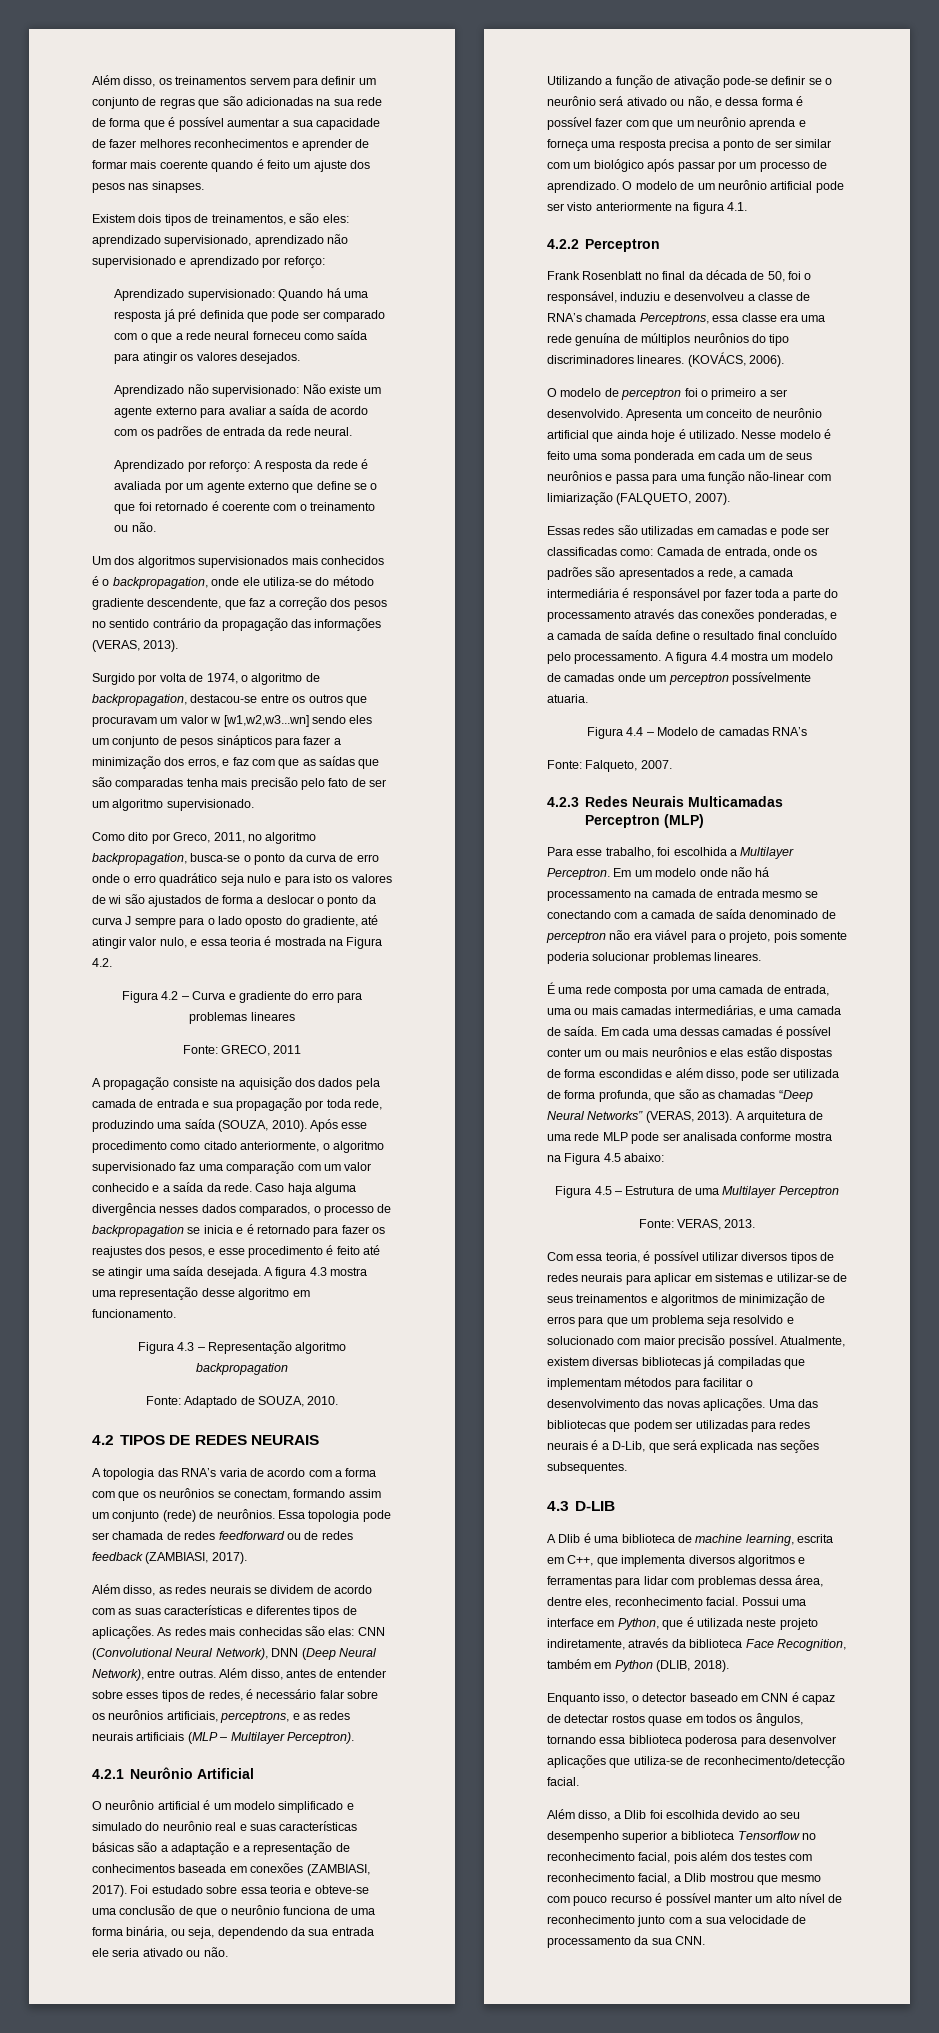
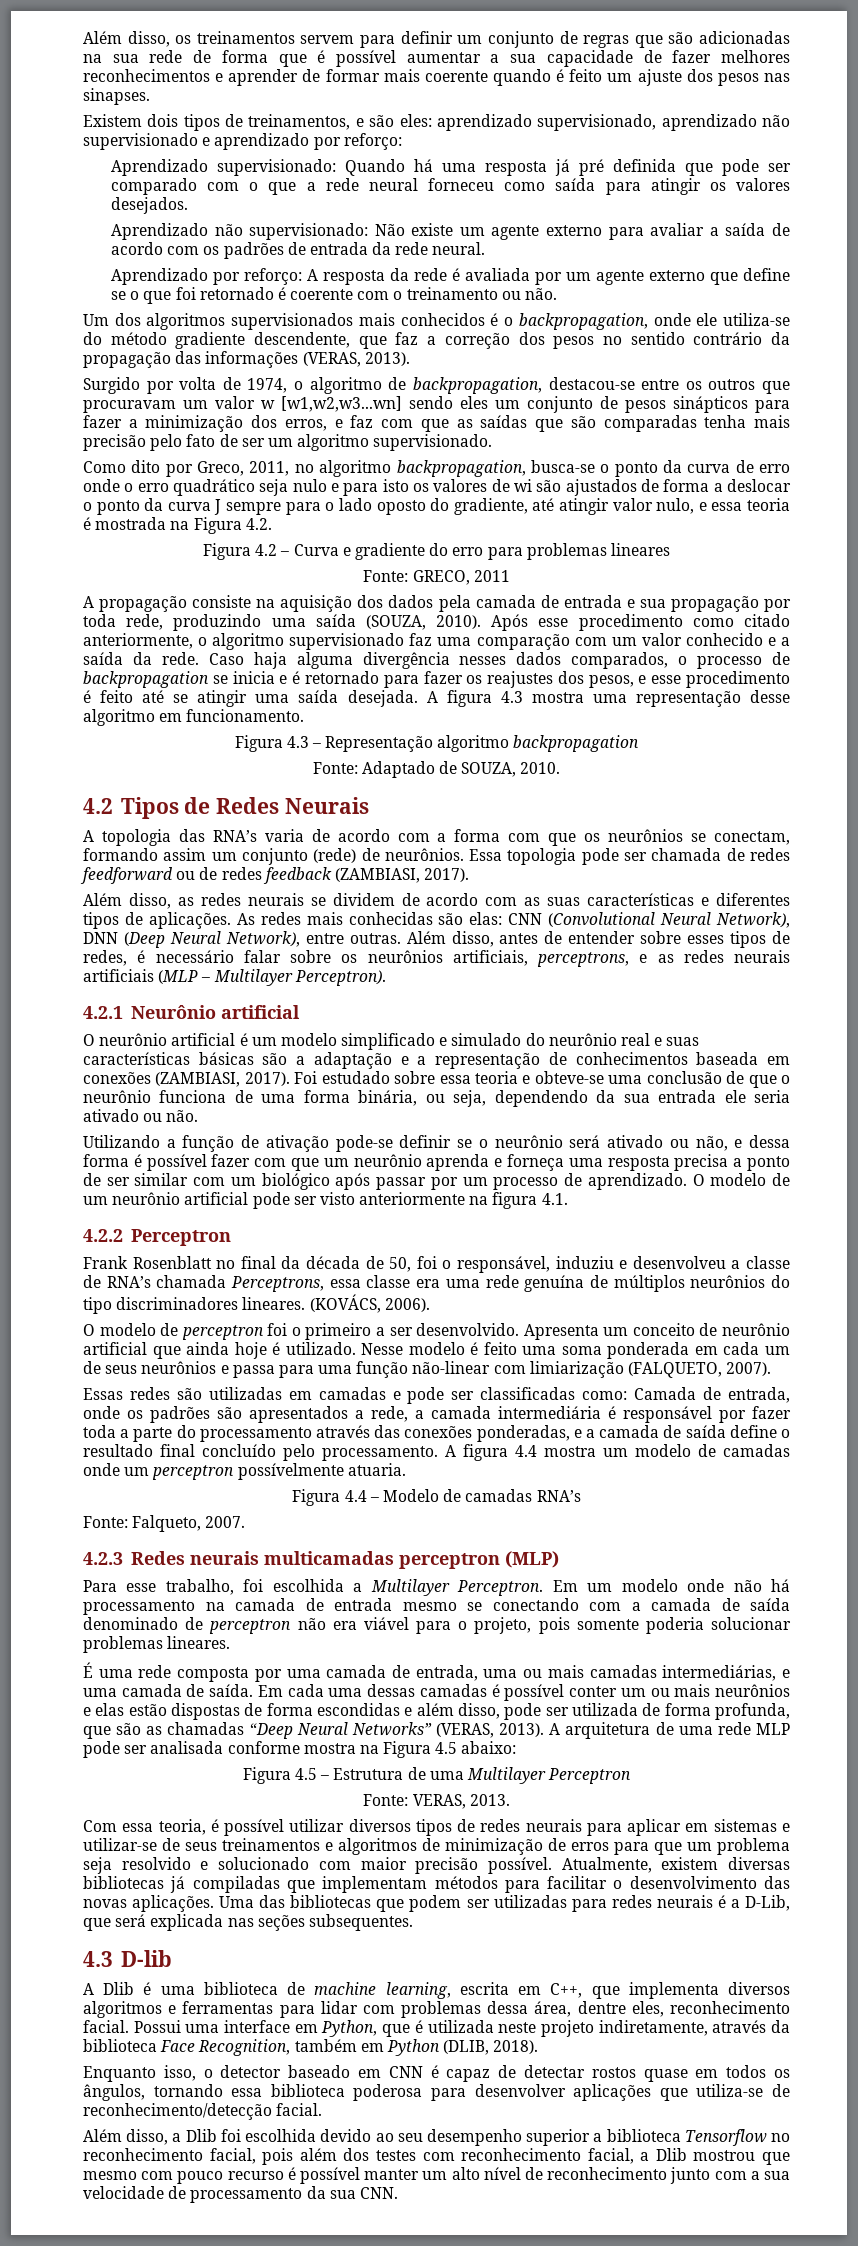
- 4.2 TIPOS DE REDES NEURAIS
+ 4.2 Tipos de Redes Neurais
- 4.2.1 Neurônio Artificial
+ 4.2.1 Neurônio artificial
- 4.2.3 Redes Neurais Multicamadas Perceptron (MLP)
+ 4.2.3 Redes neurais multicamadas perceptron (MLP)
- 4.3 D-LIB
+ 4.3 D-lib

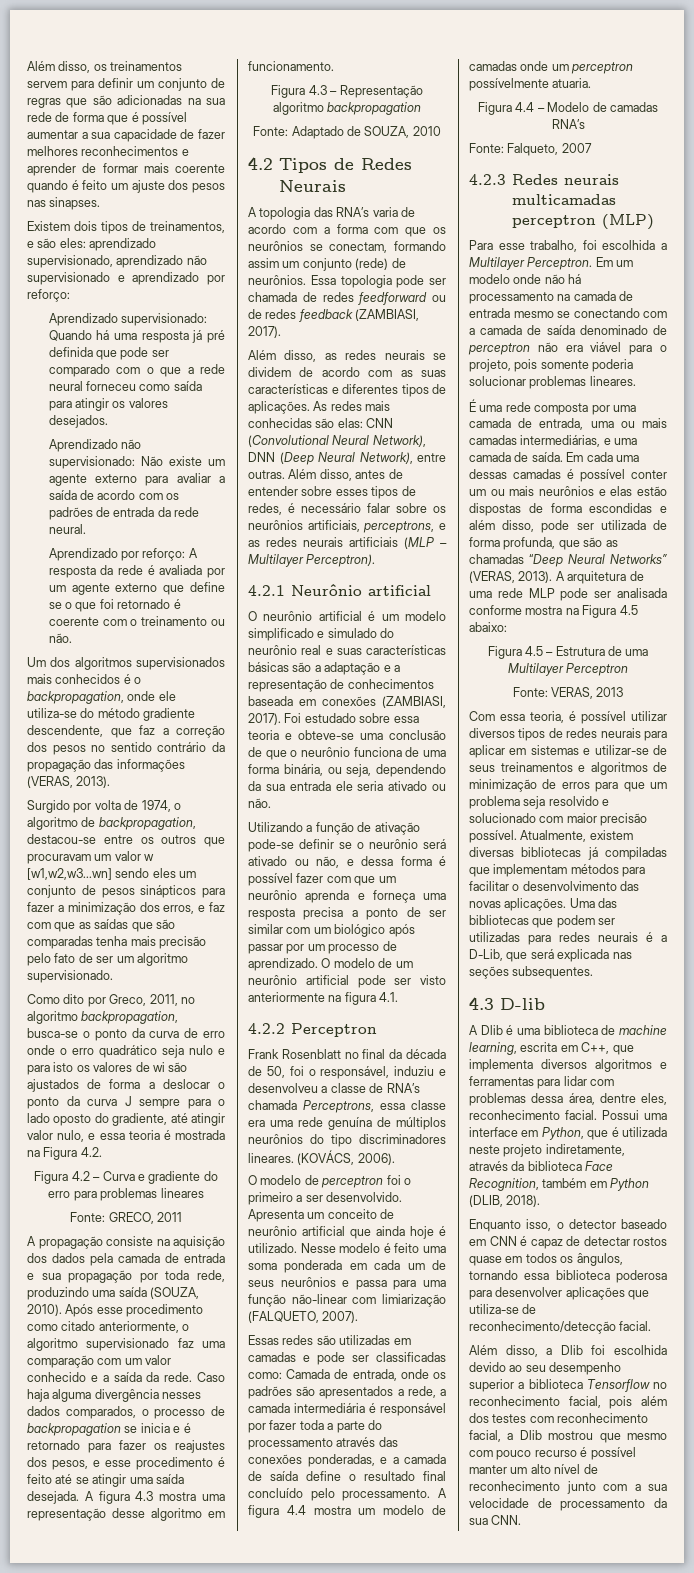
- Fonte: Adaptado de SOUZA, 2010.
+ Fonte: Adaptado de SOUZA, 2010
- Fonte: Falqueto, 2007.
+ Fonte: Falqueto, 2007
- Fonte: VERAS, 2013.
+ Fonte: VERAS, 2013

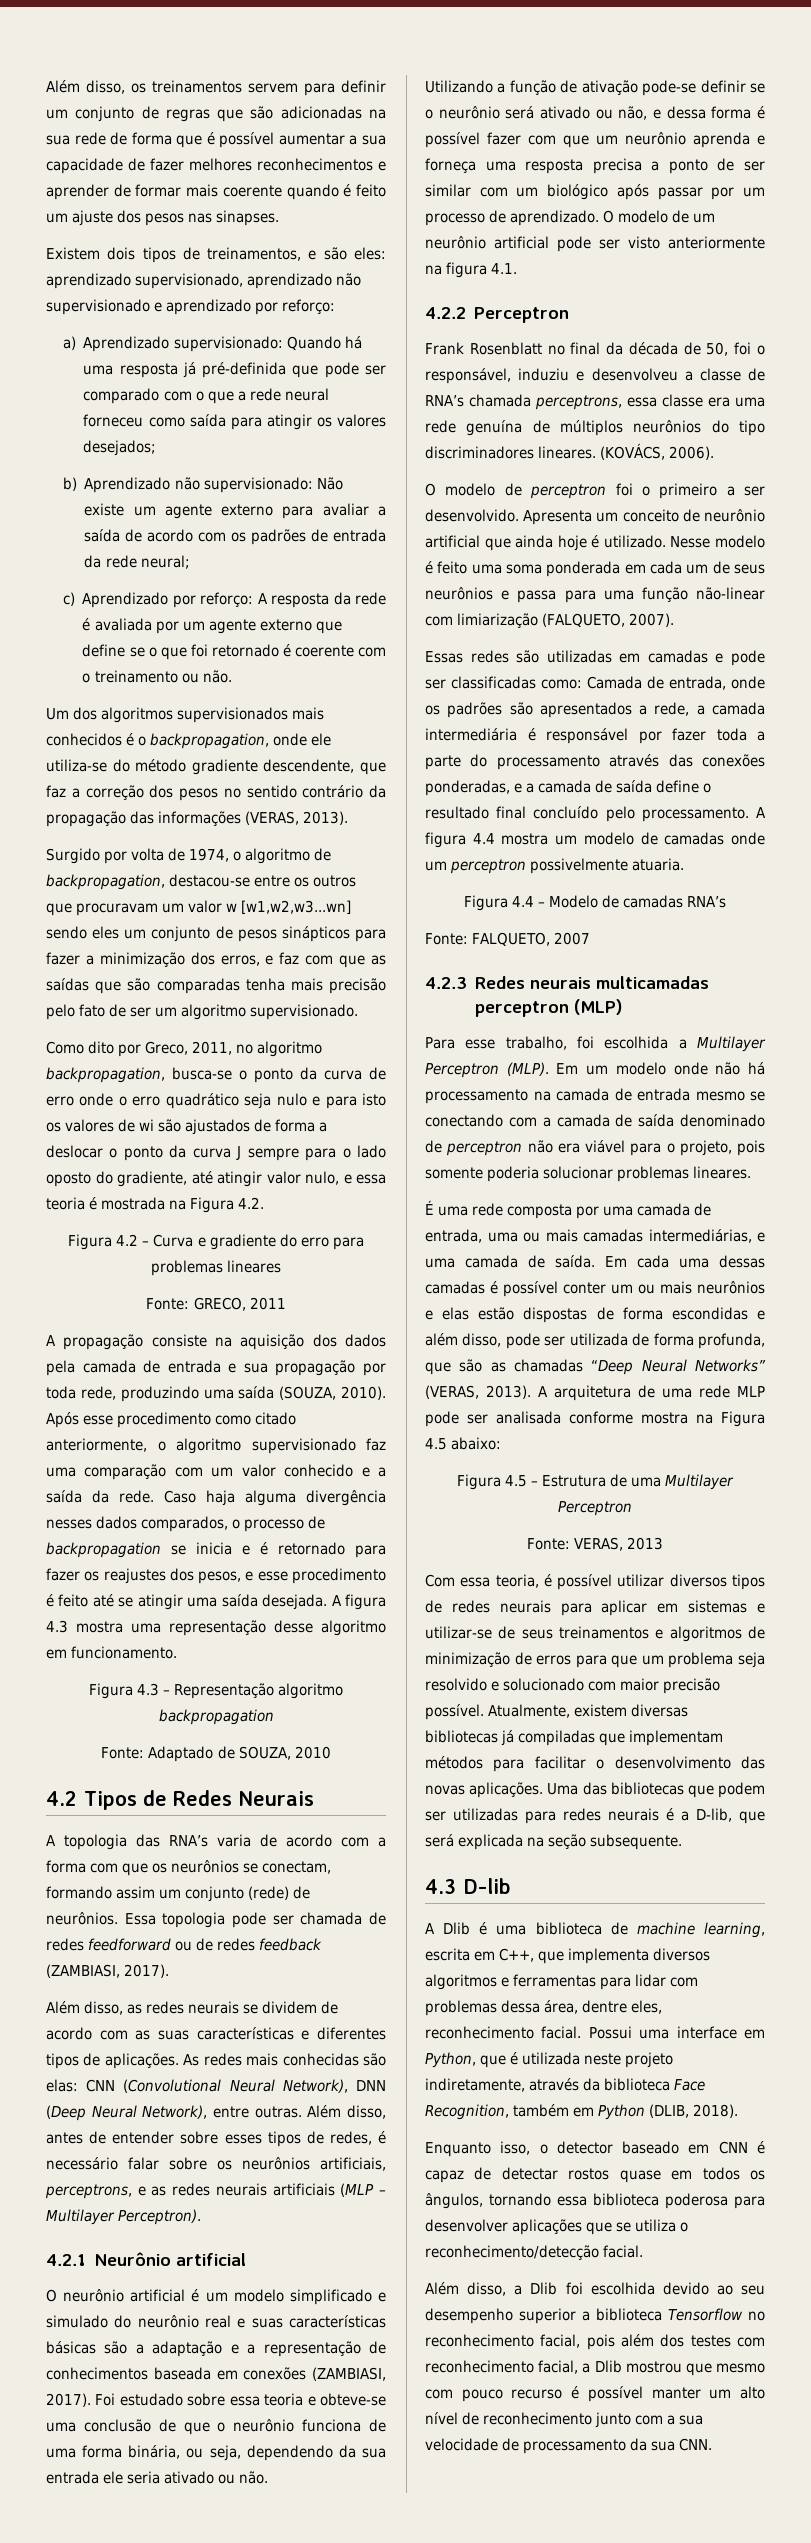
- Aprendizado supervisionado:
+ a) Aprendizado supervisionado:
- Quando há uma resposta já pré definida que pode ser comparado com o que a rede neural forneceu como saída para atingir os valores desejados.
- Aprendizado não supervisionado:
+ Quando há uma resposta já pré-definida que pode ser comparado com o que a rede neural forneceu como saída para atingir os valores desejados;
+ b) Aprendizado não supervisionado:
- Não existe um agente externo para avaliar a saída de acordo com os padrões de entrada da rede neural.
- Aprendizado por reforço:
+ Não existe um agente externo para avaliar a saída de acordo com os padrões de entrada da rede neural;
+ c) Aprendizado por reforço:
- Frank Rosenblatt no final da década de 50, foi o responsável, induziu e desenvolveu a classe de RNA’s chamada Perceptrons, essa classe era uma rede genuína de múltiplos neurônios do tipo discriminadores lineares.
+ Frank Rosenblatt no final da década de 50, foi o responsável, induziu e desenvolveu a classe de RNA’s chamada perceptrons, essa classe era uma rede genuína de múltiplos neurônios do tipo discriminadores lineares.
- A figura 4.4 mostra um modelo de camadas onde um perceptron possívelmente atuaria.
+ A figura 4.4 mostra um modelo de camadas onde um perceptron possivelmente atuaria.
- Fonte: Falqueto, 2007
+ Fonte: FALQUETO, 2007
- Para esse trabalho, foi escolhida a Multilayer Perceptron.
+ Para esse trabalho, foi escolhida a Multilayer Perceptron (MLP).
- Uma das bibliotecas que podem ser utilizadas para redes neurais é a D-Lib, que será explicada nas seções subsequentes.
+ Uma das bibliotecas que podem ser utilizadas para redes neurais é a D-lib, que será explicada na seção subsequente.
- Enquanto isso, o detector baseado em CNN é capaz de detectar rostos quase em todos os ângulos, tornando essa biblioteca poderosa para desenvolver aplicações que utiliza-se de reconhecimento/detecção facial.
+ Enquanto isso, o detector baseado em CNN é capaz de detectar rostos quase em todos os ângulos, tornando essa biblioteca poderosa para desenvolver aplicações que se utiliza o reconhecimento/detecção facial.

